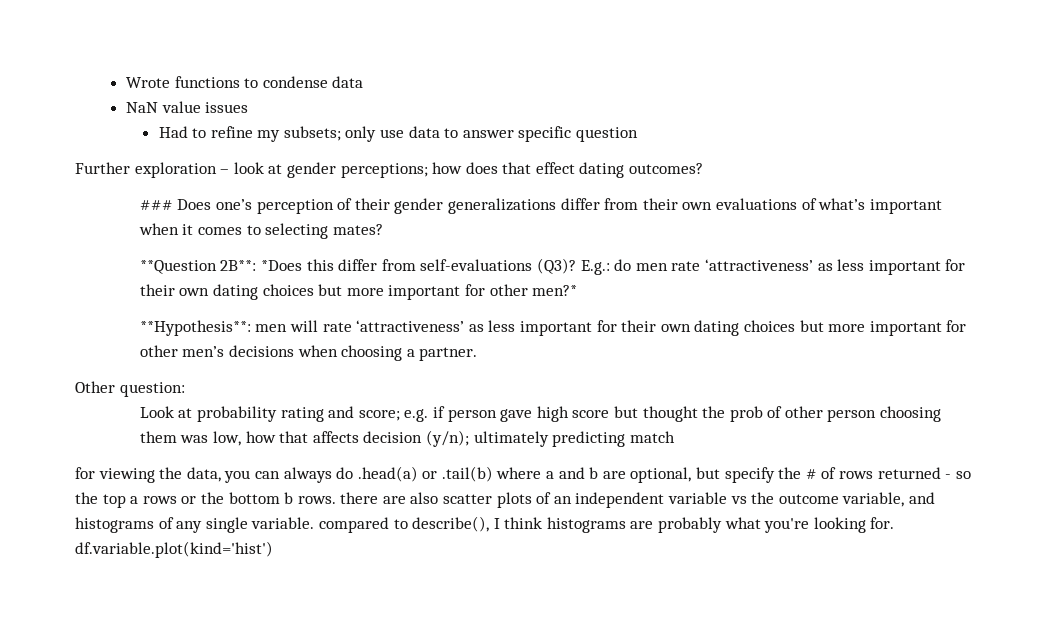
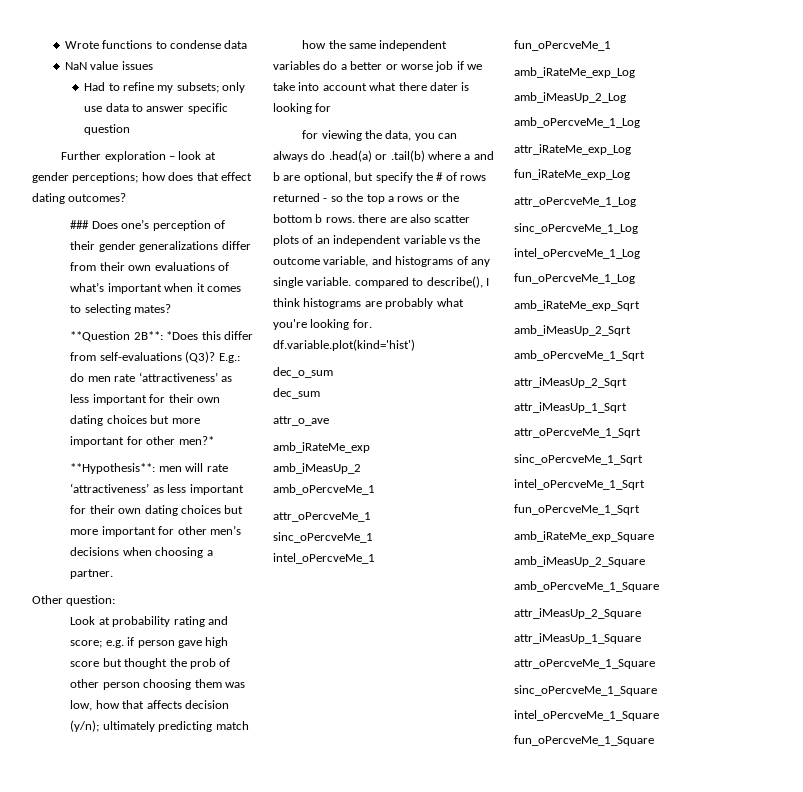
+ how the same independent variables do a better or worse job if we take into account what there dater is looking for
+ dec_o_sum
+ dec_sum
+ attr_o_ave
+ amb_iRateMe_exp
+ amb_iMeasUp_2
+ amb_oPercveMe_1
+ attr_oPercveMe_1
+ sinc_oPercveMe_1
+ intel_oPercveMe_1
+ fun_oPercveMe_1
+ amb_iRateMe_exp_Log
+ amb_iMeasUp_2_Log
+ amb_oPercveMe_1_Log
+ attr_iRateMe_exp_Log
+ fun_iRateMe_exp_Log
+ attr_oPercveMe_1_Log
+ sinc_oPercveMe_1_Log
+ intel_oPercveMe_1_Log
+ fun_oPercveMe_1_Log
+ amb_iRateMe_exp_Sqrt
+ amb_iMeasUp_2_Sqrt
+ amb_oPercveMe_1_Sqrt
+ attr_iMeasUp_2_Sqrt
+ attr_iMeasUp_1_Sqrt
+ attr_oPercveMe_1_Sqrt
+ sinc_oPercveMe_1_Sqrt
+ intel_oPercveMe_1_Sqrt
+ fun_oPercveMe_1_Sqrt
+ amb_iRateMe_exp_Square
+ amb_iMeasUp_2_Square
+ amb_oPercveMe_1_Square
+ attr_iMeasUp_2_Square
+ attr_iMeasUp_1_Square
+ attr_oPercveMe_1_Square
+ sinc_oPercveMe_1_Square
+ intel_oPercveMe_1_Square
+ fun_oPercveMe_1_Square

